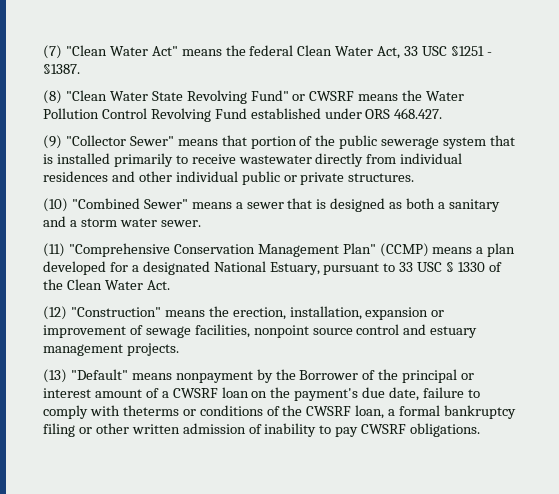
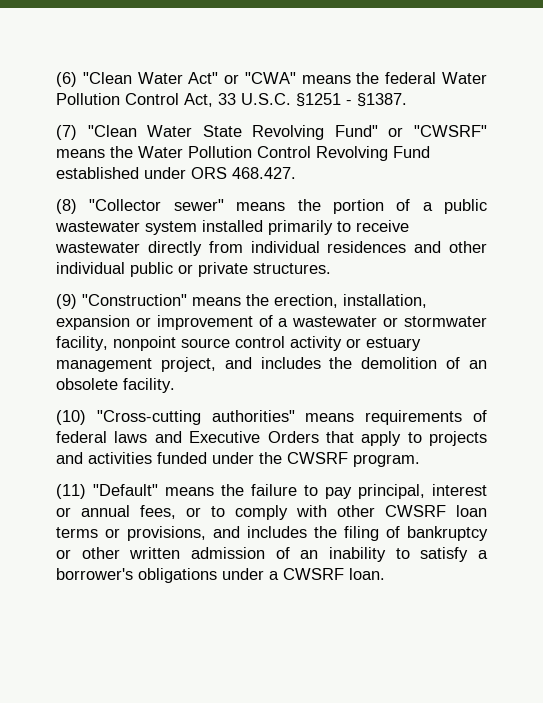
- (7) "Clean Water Act" means the federal Clean Water Act, 33 USC §1251 - §1387.
+ (6) "Clean Water Act" or "CWA" means the federal Water Pollution Control Act, 33 U.S.C. §1251 - §1387.
- (8) "Clean Water State Revolving Fund" or CWSRF means the Water Pollution Control Revolving Fund established under ORS 468.427.
+ (7) "Clean Water State Revolving Fund" or "CWSRF" means the Water Pollution Control Revolving Fund established under ORS 468.427.
- (9) "Collector Sewer" means that portion of the public sewerage system that is installed primarily to receive wastewater directly from individual residences and other individual public or private structures.
+ (8) "Collector sewer" means the portion of a public wastewater system installed primarily to receive wastewater directly from individual residences and other individual public or private structures.
- (10) "Combined Sewer" means a sewer that is designed as both a sanitary and a storm water sewer.
- (11) "Comprehensive Conservation Management Plan" (CCMP) means a plan developed for a designated National Estuary, pursuant to 33 USC § 1330 of the Clean Water Act.
- (12) "Construction" means the erection, installation, expansion or improvement of sewage facilities, nonpoint source control and estuary management projects.
- (13) "Default" means nonpayment by the Borrower of the principal or interest amount of a CWSRF loan on the payment's due date, failure to comply with theterms or conditions of the CWSRF loan, a formal bankruptcy filing or other written admission of inability to pay CWSRF obligations.
+ (9) "Construction" means the erection, installation, expansion or improvement of a wastewater or stormwater facility, nonpoint source control activity or estuary management project, and includes the demolition of an obsolete facility.
+ (10) "Cross-cutting authorities" means requirements of federal laws and Executive Orders that apply to projects and activities funded under the CWSRF program.
+ (11) "Default" means the failure to pay principal, interest or annual fees, or to comply with other CWSRF loan terms or provisions, and includes the filing of bankruptcy or other written admission of an inability to satisfy a borrower's obligations under a CWSRF loan.

